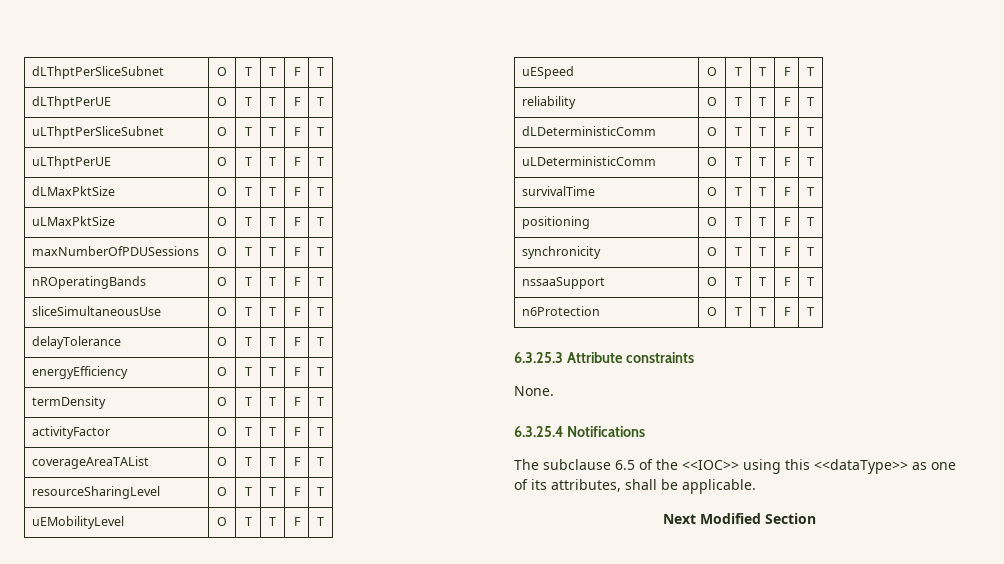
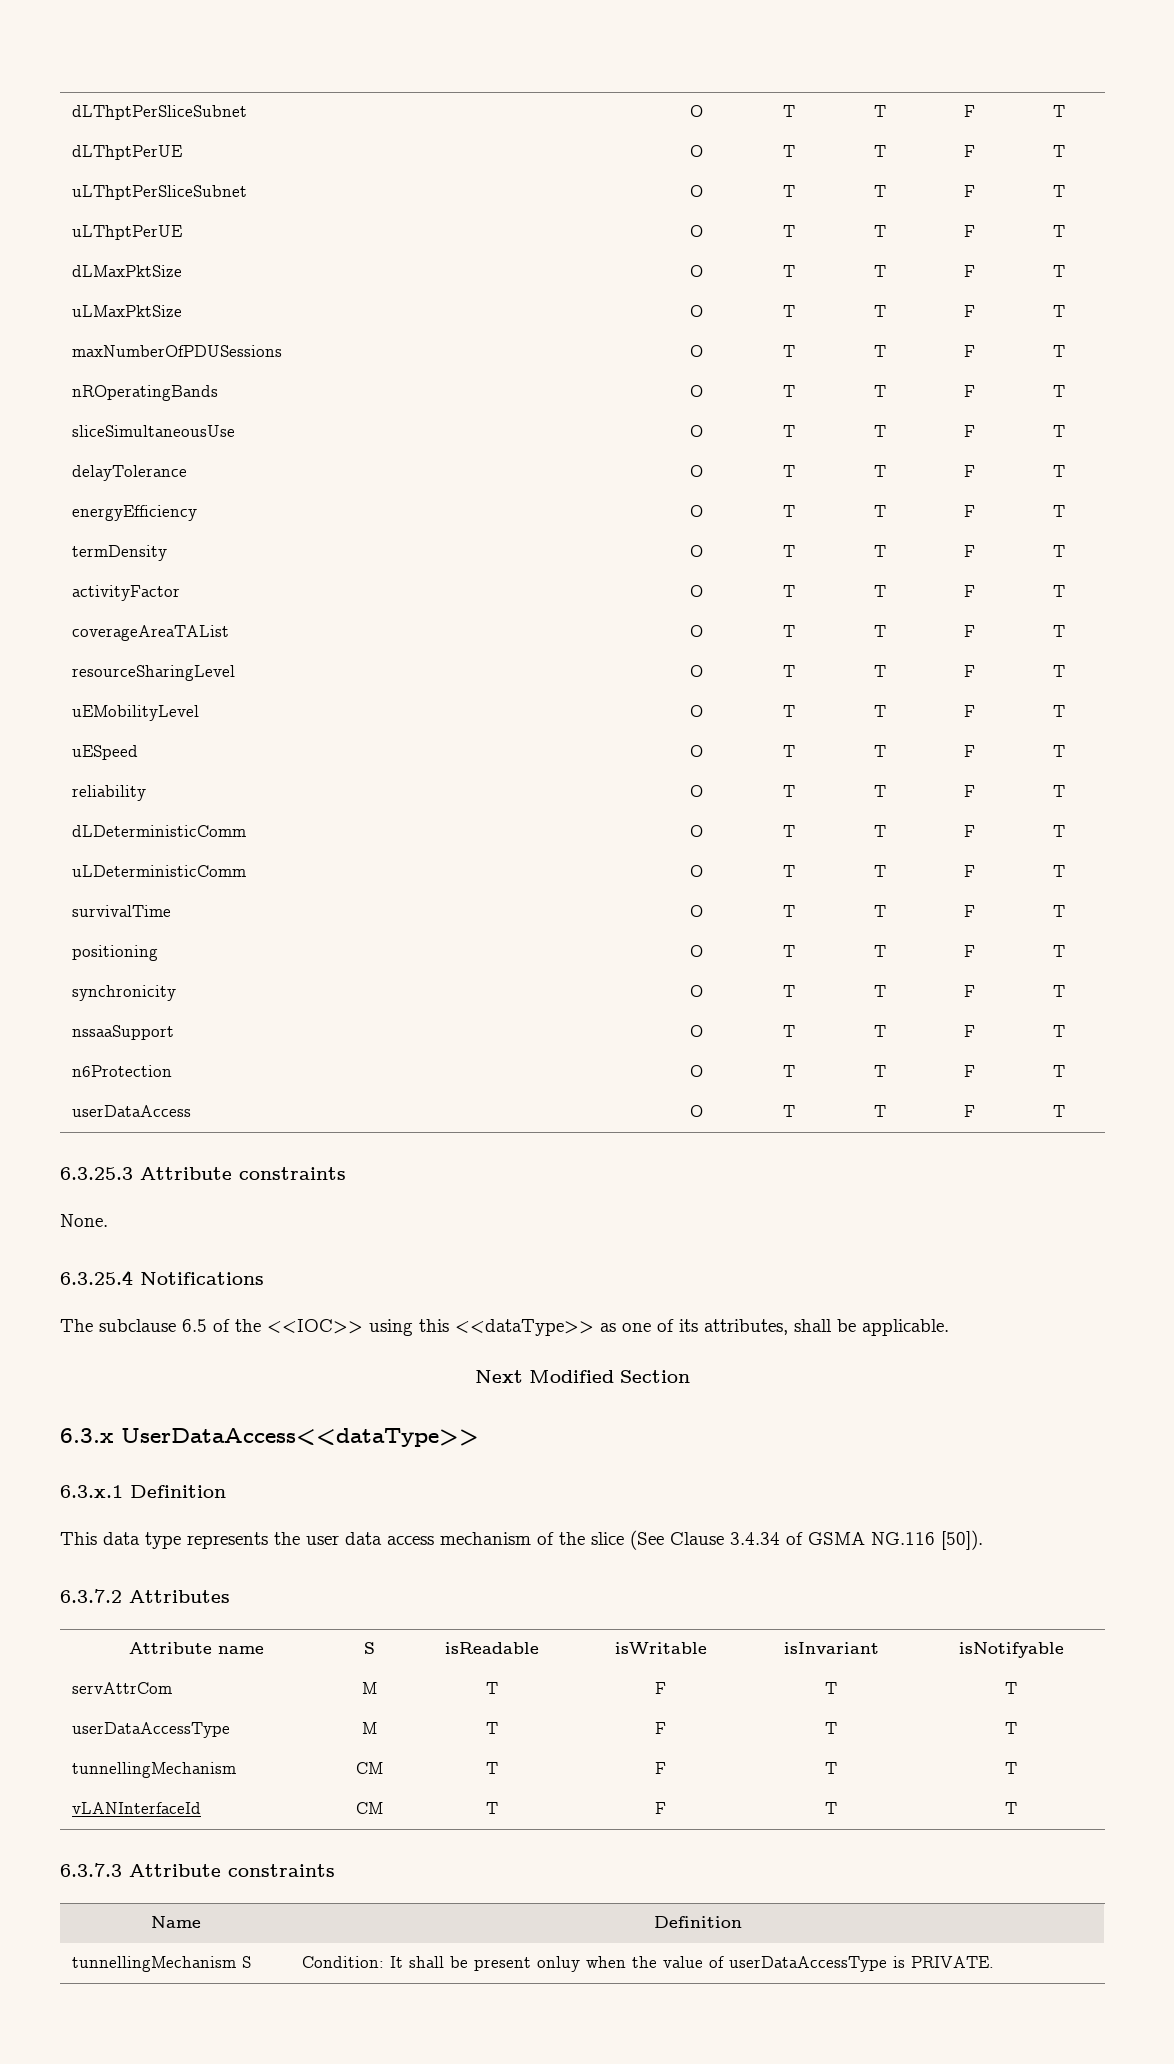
+ userDataAccess | O | T | T | F | T
+ 6.3.x UserDataAccess<<dataType>>
+ 6.3.x.1 Definition
+ This data type represents the user data access mechanism of the slice (See Clause 3.4.34 of GSMA NG.116 [50]).
+ 6.3.7.2 Attributes
+ Attribute name | S | isReadable | isWritable | isInvariant | isNotifyable
+ servAttrCom | M | T | F | T | T
+ userDataAccessType | M | T | F | T | T
+ tunnellingMechanism | CM | T | F | T | T
+ vLANInterfaceId | CM | T | F | T | T
+ 6.3.7.3 Attribute constraints
+ Name | Definition
+ tunnellingMechanism S | Condition: It shall be present onluy when the value of userDataAccessType is PRIVATE.

